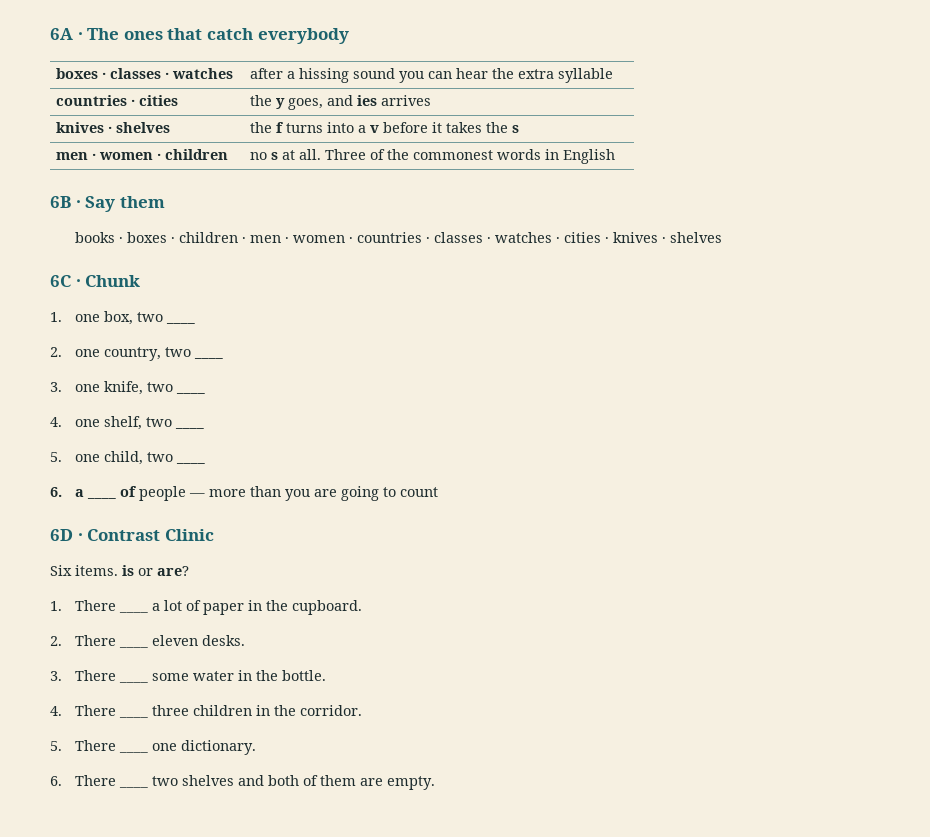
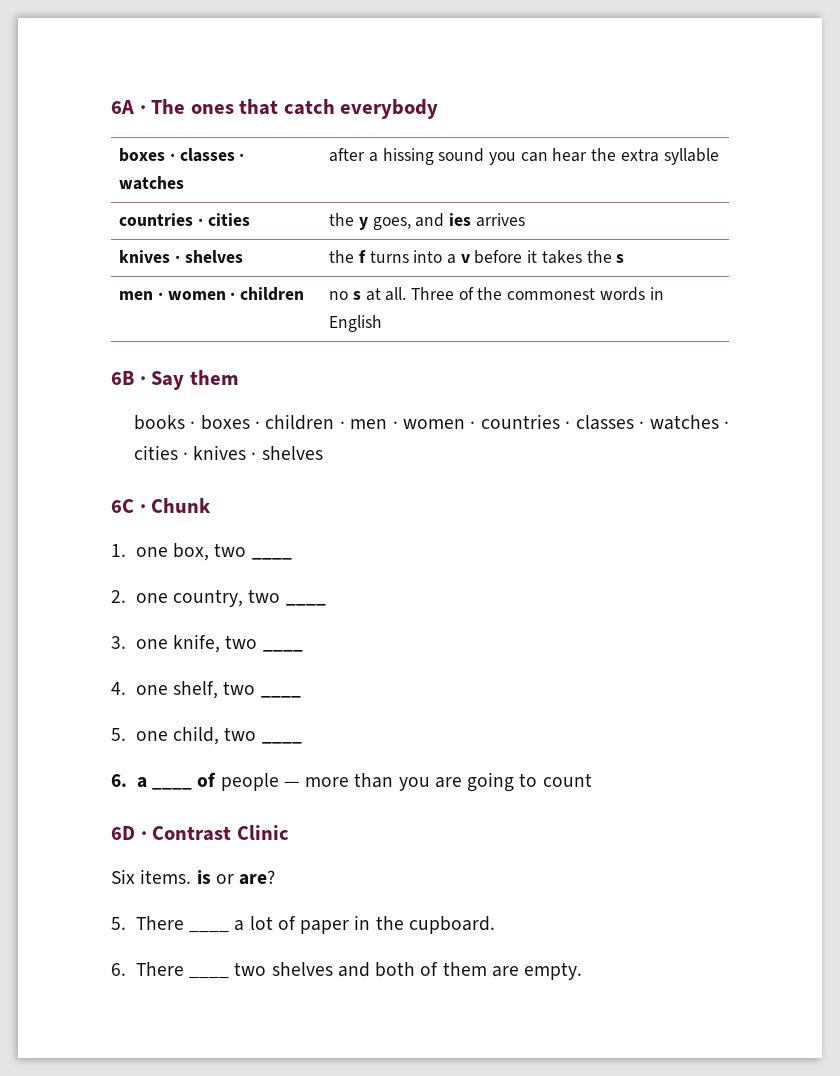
- 1. There ____ a lot of paper in the cupboard.
+ 5. There ____ a lot of paper in the cupboard.
- 2. There ____ eleven desks.
- 3. There ____ some water in the bottle.
- 4. There ____ three children in the corridor.
- 5. There ____ one dictionary.

